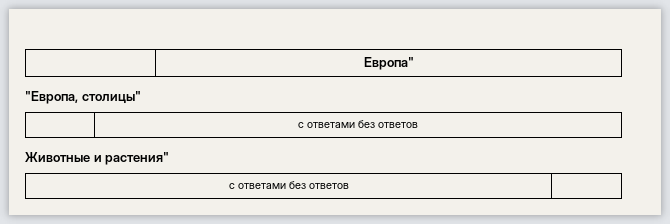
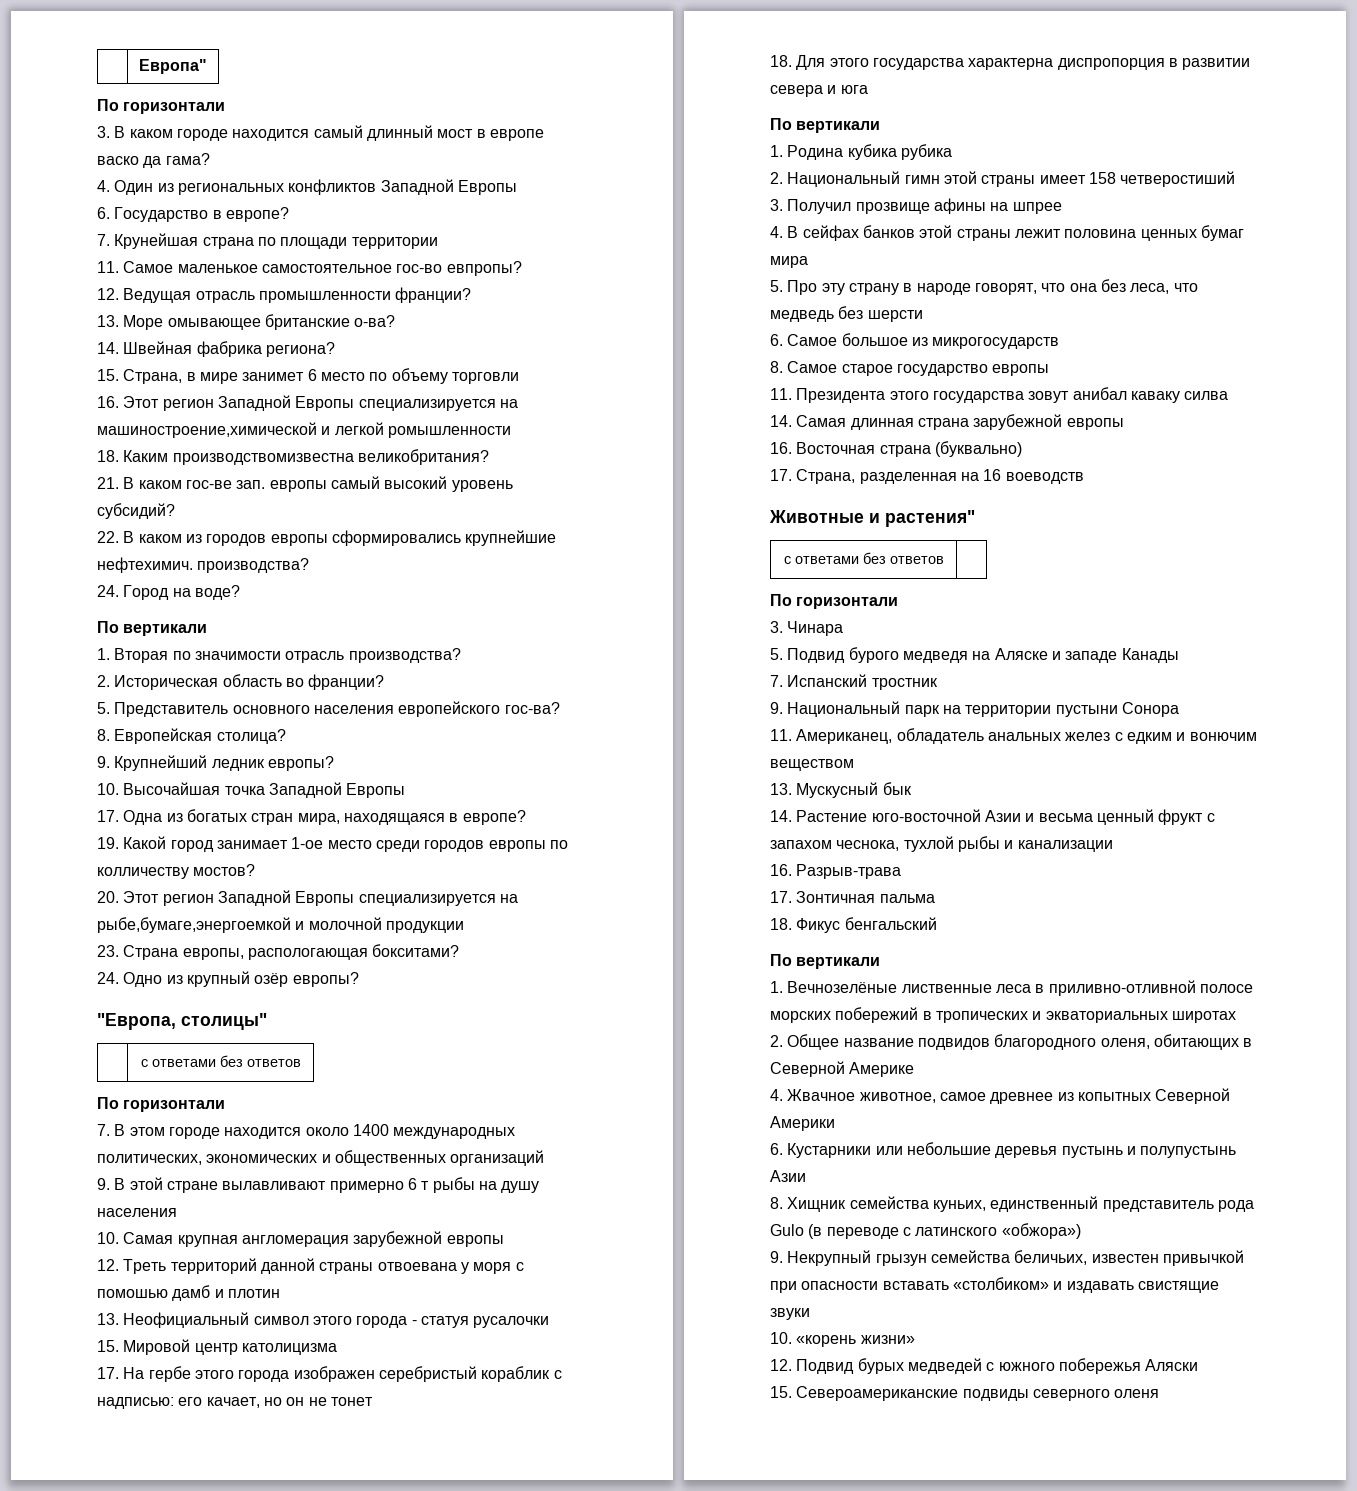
  | Европа"
+ По горизонтали
+ 3. В каком городе находится самый длинный мост в европе васко да гама?
+ 4. Один из региональных конфликтов Западной Европы
+ 6. Государство в европе?
+ 7. Крунейшая страна по площади территории
+ 11. Самое маленькое самостоятельное гос-во евпропы?
+ 12. Ведущая отрасль промышленности франции?
+ 13. Море омывающее британские о-ва?
+ 14. Швейная фабрика региона?
+ 15. Страна, в мире занимет 6 место по объему торговли
+ 16. Этот регион Западной Европы специализируется на машиностроение,химической и легкой ромышленности
+ 18. Каким производствомизвестна великобритания?
+ 21. В каком гос-ве зап. европы самый высокий уровень субсидий?
+ 22. В каком из городов европы сформировались крупнейшие нефтехимич. производства?
+ 24. Город на воде?
+ По вертикали
+ 1. Вторая по значимости отрасль производства?
+ 2. Историческая область во франции?
+ 5. Представитель основного населения европейского гос-ва?
+ 8. Европейская столица?
+ 9. Крупнейший ледник европы?
+ 10. Высочайшая точка Западной Европы
+ 17. Одна из богатых стран мира, находящаяся в европе?
+ 19. Какой город занимает 1-ое место среди городов европы по колличеству мостов?
+ 20. Этот регион Западной Европы специализируется на рыбе,бумаге,энергоемкой и молочной продукции
+ 23. Страна европы, распологающая бокситами?
+ 24. Одно из крупный озёр европы?
  | с ответами без ответов
+ По горизонтали
+ 7. В этом городе находится около 1400 международных политических, экономических и общественных организаций
+ 9. В этой стране вылавливают примерно 6 т рыбы на душу населения
+ 10. Самая крупная англомерация зарубежной европы
+ 12. Треть территорий данной страны отвоевана у моря с помошью дамб и плотин
+ 13. Неофициальный символ этого города - статуя русалочки
+ 15. Мировой центр католицизма
+ 17. На гербе этого города изображен серебристый кораблик с надписью: его качает, но он не тонет
+ 18. Для этого государства характерна диспропорция в развитии севера и юга
+ По вертикали
+ 1. Родина кубика рубика
+ 2. Национальный гимн этой страны имеет 158 четверостиший
+ 3. Получил прозвище афины на шпрее
+ 4. В сейфах банков этой страны лежит половина ценных бумаг мира
+ 5. Про эту страну в народе говорят, что она без леса, что медведь без шерсти
+ 6. Самое большое из микрогосударств
+ 8. Самое старое государство европы
+ 11. Президента этого государства зовут анибал каваку силва
+ 14. Самая длинная страна зарубежной европы
+ 16. Восточная страна (буквально)
+ 17. Страна, разделенная на 16 воеводств
  с ответами без ответов |
+ По горизонтали
+ 3. Чинара
+ 5. Подвид бурого медведя на Аляске и западе Канады
+ 7. Испанский тростник
+ 9. Национальный парк на территории пустыни Сонора
+ 11. Американец, обладатель анальных желез с едким и вонючим веществом
+ 13. Мускусный бык
+ 14. Растение юго-восточной Азии и весьма ценный фрукт с запахом чеснока, тухлой рыбы и канализации
+ 16. Разрыв-трава
+ 17. Зонтичная пальма
+ 18. Фикус бенгальский
+ По вертикали
+ 1. Вечнозелёные лиственные леса в приливно-отливной полосе морских побережий в тропических и экваториальных широтах
+ 2. Общее название подвидов благородного оленя, обитающих в Северной Америке
+ 4. Жвачное животное, самое древнее из копытных Северной Америки
+ 6. Кустарники или небольшие деревья пустынь и полупустынь Азии
+ 8. Хищник семейства куньих, единственный представитель рода Gulo (в переводе с латинского «обжора»)
+ 9. Некрупный грызун семейства беличьих, известен привычкой при опасности вставать «столбиком» и издавать свистящие звуки
+ 10. «корень жизни»
+ 12. Подвид бурых медведей с южного побережья Аляски
+ 15. Североамериканские подвиды северного оленя

